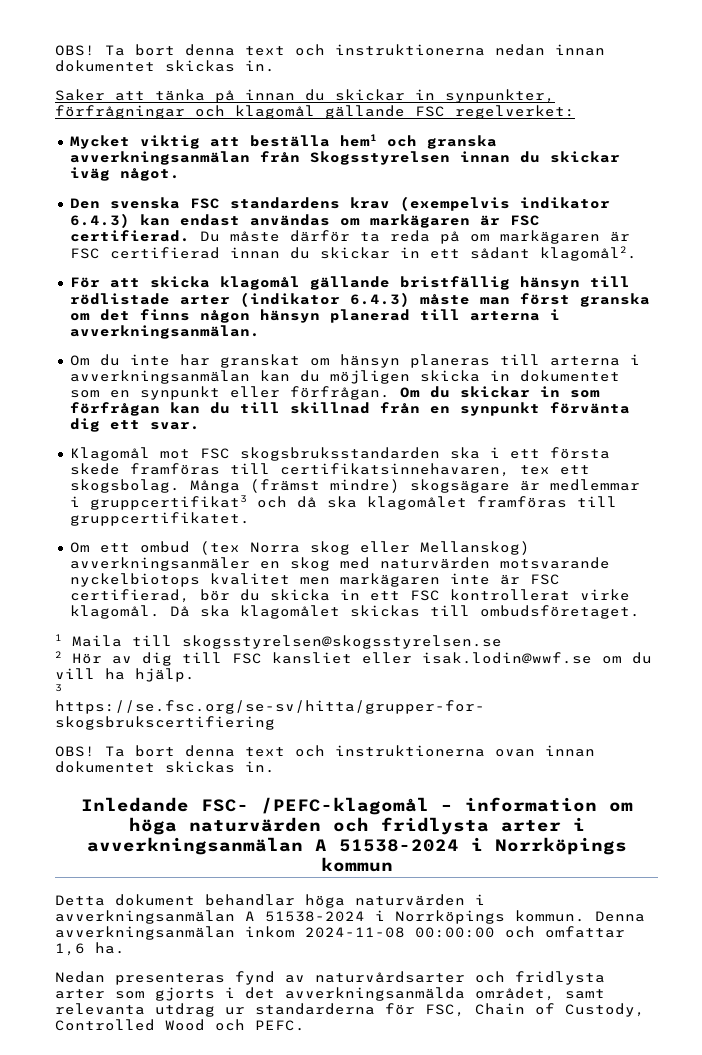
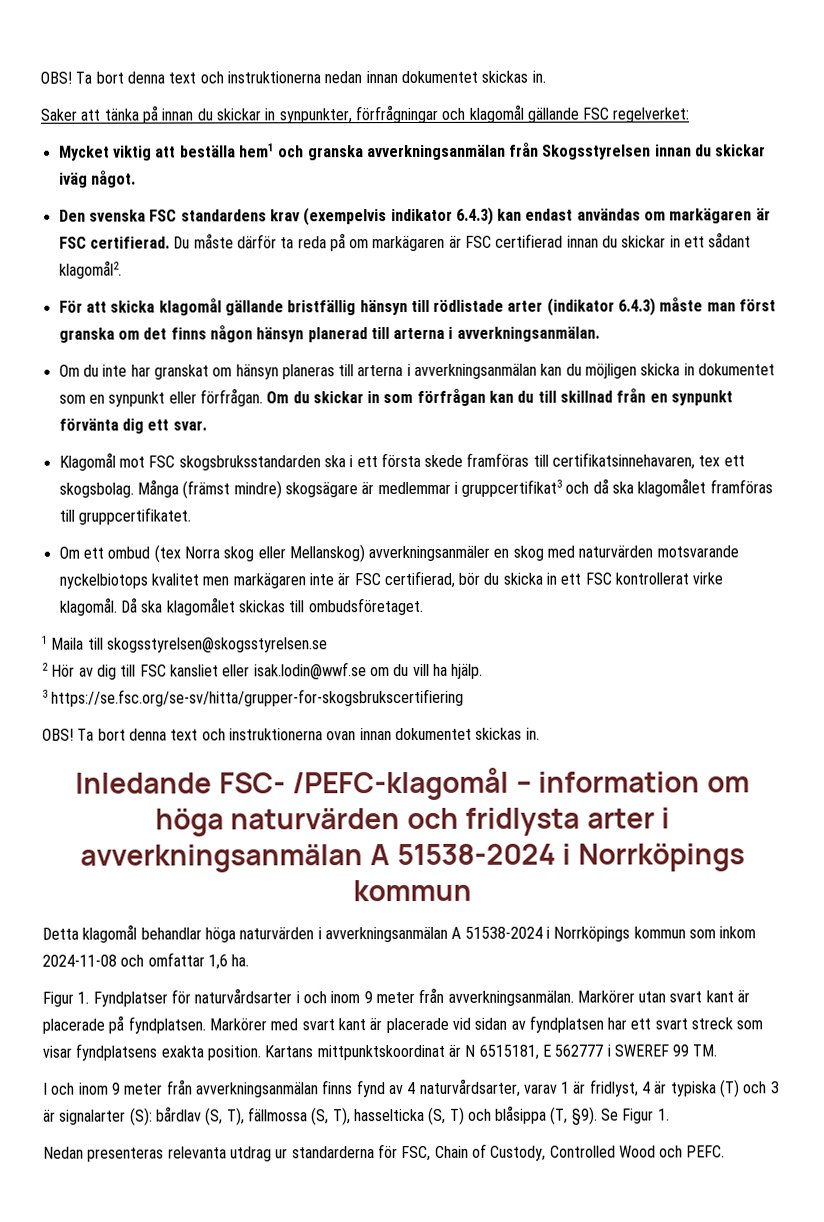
- Detta dokument behandlar höga naturvärden i avverkningsanmälan A 51538-2024 i Norrköpings kommun. Denna avverkningsanmälan inkom 2024-11-08 00:00:00 och omfattar 1,6 ha.
+ Detta klagomål behandlar höga naturvärden i avverkningsanmälan A 51538-2024 i Norrköpings kommun som inkom 2024-11-08 och omfattar 1,6 ha.
- Nedan presenteras fynd av naturvårdsarter och fridlysta arter som gjorts i det avverkningsanmälda området, samt relevanta utdrag ur standarderna för FSC, Chain of Custody, Controlled Wood och PEFC.
+ Figur 1. Fyndplatser för naturvårdsarter i och inom 9 meter från avverkningsanmälan. Markörer utan svart kant är placerade på fyndplatsen. Markörer med svart kant är placerade vid sidan av fyndplatsen har ett svart streck som visar fyndplatsens exakta position. Kartans mittpunktskoordinat är N 6515181, E 562777 i SWEREF 99 TM.
+ I och inom 9 meter från avverkningsanmälan finns fynd av 4 naturvårdsarter, varav 1 är fridlyst, 4 är typiska (T) och 3 är signalarter (S): bårdlav (S, T), fällmossa (S, T), hasselticka (S, T) och blåsippa (T, §9). Se Figur 1.
+ Nedan presenteras relevanta utdrag ur standarderna för FSC, Chain of Custody, Controlled Wood och PEFC.

